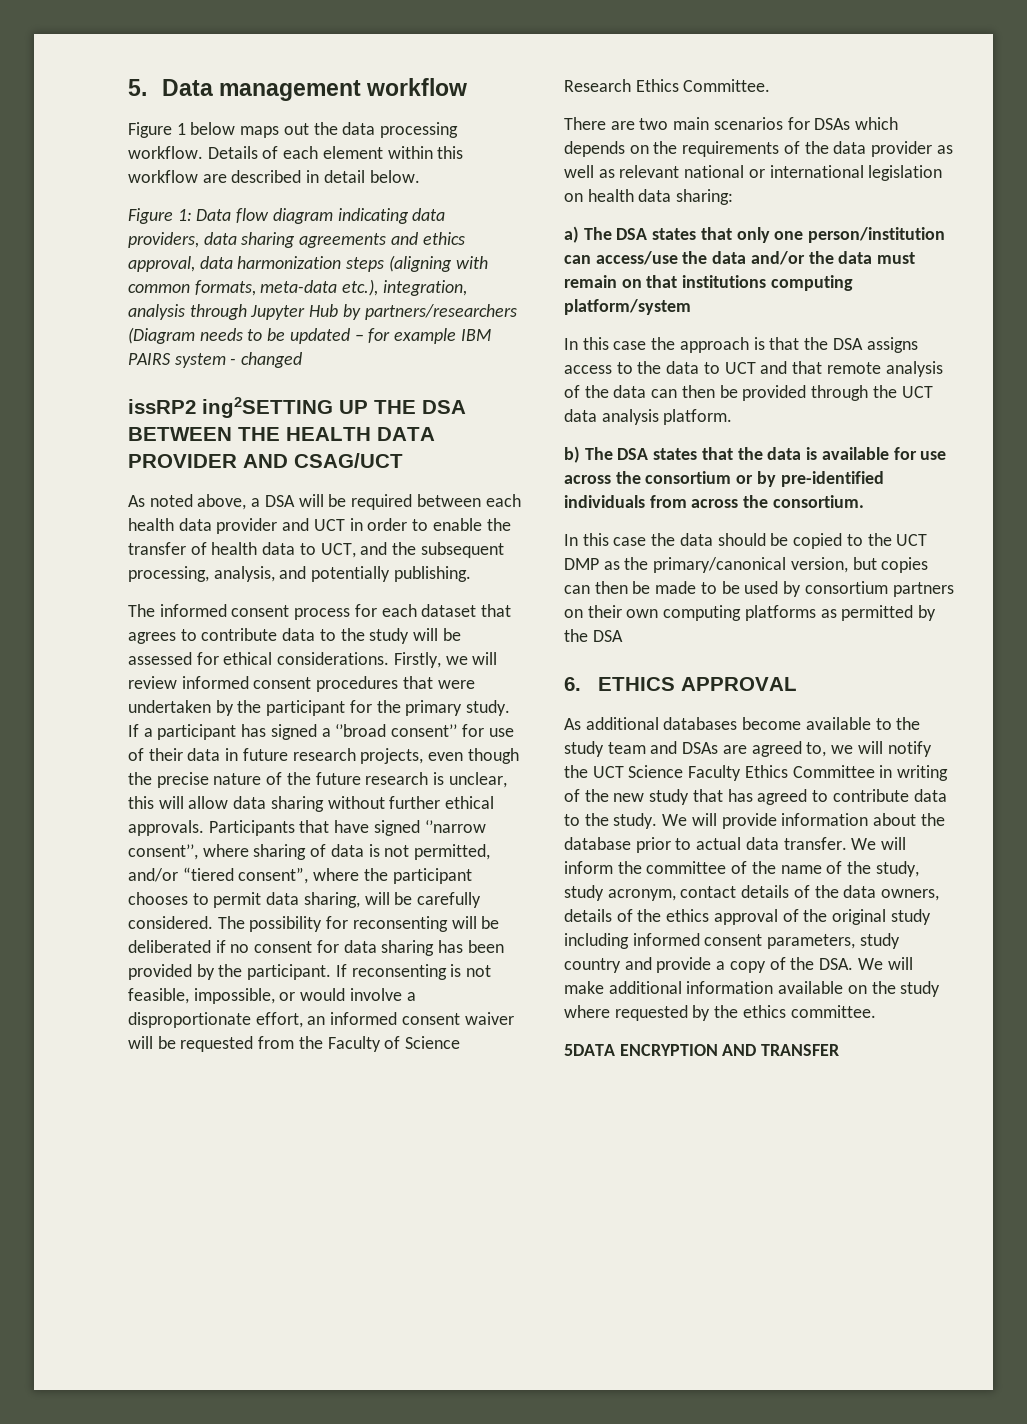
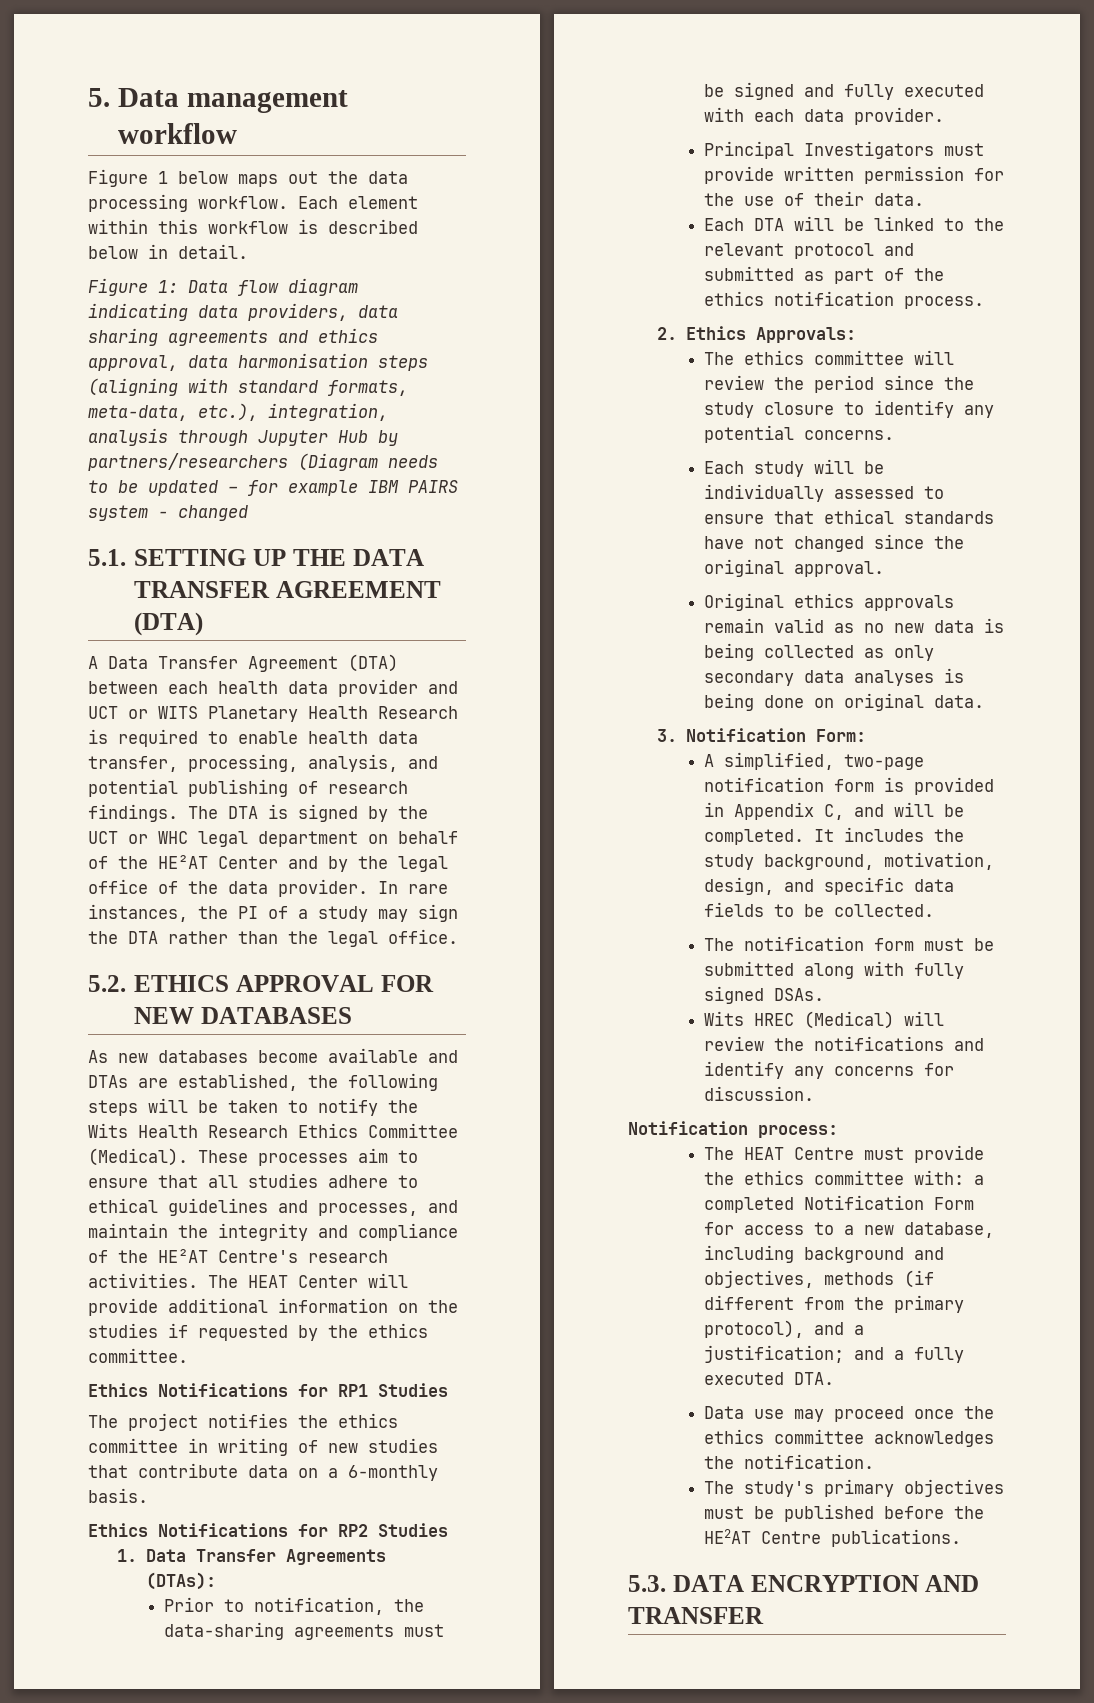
- Details of each element within this workflow are described in detail below.
+ Each element within this workflow is described below in detail.
- Figure 1: Data flow diagram indicating data providers, data sharing agreements and ethics approval, data harmonization steps (aligning with common formats, meta-data etc.), integration, analysis through Jupyter Hub by partners/researchers (Diagram needs to be updated – for example IBM PAIRS system - changed
+ Figure 1: Data flow diagram indicating data providers, data sharing agreements and ethics approval, data harmonisation steps (aligning with standard formats, meta-data, etc.), integration, analysis through Jupyter Hub by partners/researchers (Diagram needs to be updated – for example IBM PAIRS system - changed
- issRP2 ing2SETTING UP THE DSA BETWEEN THE HEALTH DATA PROVIDER AND CSAG/UCT
- As noted above, a DSA will be required between each health data provider and UCT in order to enable the transfer of health data to UCT, and the subsequent processing, analysis, and potentially publishing.
- The informed consent process for each dataset that agrees to contribute data to the study will be assessed for ethical considerations. Firstly, we will review informed consent procedures that were undertaken by the participant for the primary study. If a participant has signed a ‘’broad consent’’ for use of their data in future research projects, even though the precise nature of the future research is unclear, this will allow data sharing without further ethical approvals. Participants that have signed ‘’narrow consent’’, where sharing of data is not permitted, and/or “tiered consent”, where the participant chooses to permit data sharing, will be carefully considered. The possibility for reconsenting will be deliberated if no consent for data sharing has been provided by the participant. If reconsenting is not feasible, impossible, or would involve a disproportionate effort, an informed consent waiver will be requested from the Faculty of Science Research Ethics Committee.
- There are two main scenarios for DSAs which depends on the requirements of the data provider as well as relevant national or international legislation on health data sharing:
- a) The DSA states that only one person/institution can access/use the data and/or the data must remain on that institutions computing platform/system
- In this case the approach is that the DSA assigns access to the data to UCT and that remote analysis of the data can then be provided through the UCT data analysis platform.
- b) The DSA states that the data is available for use across the consortium or by pre-identified individuals from across the consortium.
- In this case the data should be copied to the UCT DMP as the primary/canonical version, but copies can then be made to be used by consortium partners on their own computing platforms as permitted by the DSA
- 6. ETHICS APPROVAL
- As additional databases become available to the study team and DSAs are agreed to, we will notify the UCT Science Faculty Ethics Committee in writing of the new study that has agreed to contribute data to the study. We will provide information about the database prior to actual data transfer. We will inform the committee of the name of the study, study acronym, contact details of the data owners, details of the ethics approval of the original study including informed consent parameters, study country and provide a copy of the DSA. We will make additional information available on the study where requested by the ethics committee.
+ 5.1. SETTING UP THE DATA TRANSFER AGREEMENT (DTA)
+ A Data Transfer Agreement (DTA) between each health data provider and UCT or WITS Planetary Health Research is required to enable health data transfer, processing, analysis, and potential publishing of research findings. The DTA is signed by the UCT or WHC legal department on behalf of the HE²AT Center and by the legal office of the data provider. In rare instances, the PI of a study may sign the DTA rather than the legal office.
+ 5.2. ETHICS APPROVAL FOR NEW DATABASES
+ As new databases become available and DTAs are established, the following steps will be taken to notify the Wits Health Research Ethics Committee (Medical). These processes aim to ensure that all studies adhere to ethical guidelines and processes, and maintain the integrity and compliance of the HE²AT Centre's research activities. The HEAT Center will provide additional information on the studies if requested by the ethics committee.
- 5DATA ENCRYPTION AND TRANSFER
+ Ethics Notifications for RP1 Studies
+ The project notifies the ethics committee in writing of new studies that contribute data on a 6-monthly basis.
+ Ethics Notifications for RP2 Studies
+ 1. Data Transfer Agreements (DTAs):
+ Prior to notification, the data-sharing agreements must be signed and fully executed with each data provider.
+ Principal Investigators must provide written permission for the use of their data.
+ Each DTA will be linked to the relevant protocol and submitted as part of the ethics notification process.
+ 2. Ethics Approvals:
+ The ethics committee will review the period since the study closure to identify any potential concerns.
+ Each study will be individually assessed to ensure that ethical standards have not changed since the original approval.
+ Original ethics approvals remain valid as no new data is being collected as only secondary data analyses is being done on original data.
+ 3. Notification Form:
+ A simplified, two-page notification form is provided in Appendix C, and will be completed. It includes the study background, motivation, design, and specific data fields to be collected.
+ The notification form must be submitted along with fully signed DSAs.
+ Wits HREC (Medical) will review the notifications and identify any concerns for discussion.
+ Notification process:
+ The HEAT Centre must provide the ethics committee with: a completed Notification Form for access to a new database, including background and objectives, methods (if different from the primary protocol), and a justification; and a fully executed DTA.
+ Data use may proceed once the ethics committee acknowledges the notification.
+ The study's primary objectives must be published before the HE2AT Centre publications.
+ 5.3. DATA ENCRYPTION AND TRANSFER

